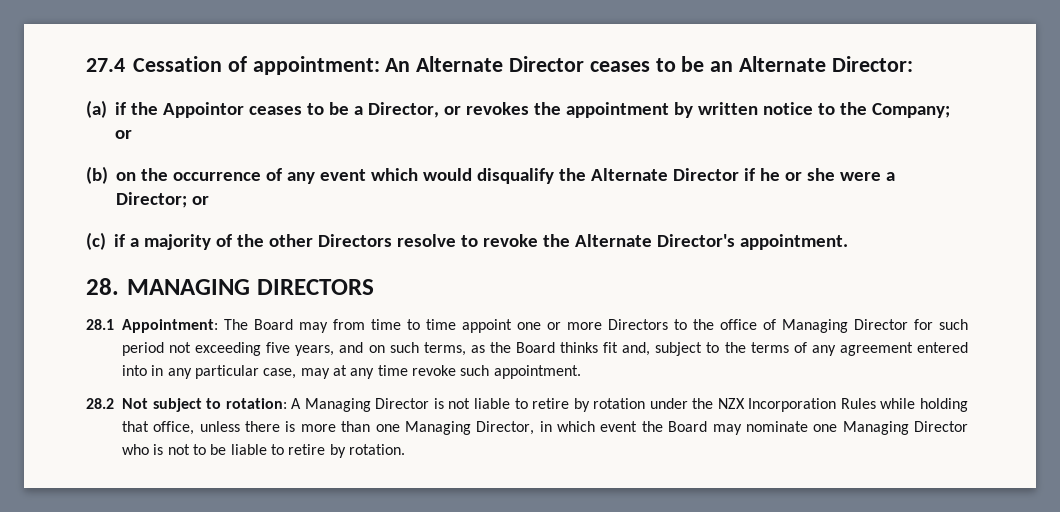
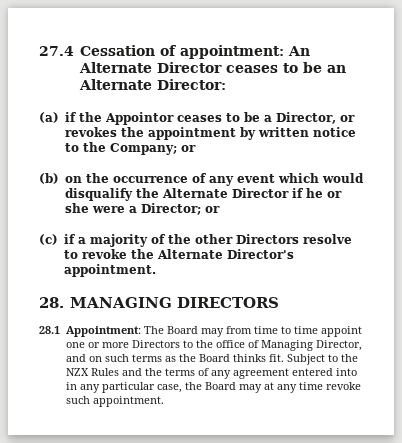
- 28.1 Appointment: The Board may from time to time appoint one or more Directors to the office of Managing Director for such period not exceeding five years, and on such terms, as the Board thinks fit and, subject to the terms of any agreement entered into in any particular case, may at any time revoke such appointment.
+ 28.1 Appointment: The Board may from time to time appoint one or more Directors to the office of Managing Director, and on such terms as the Board thinks fit. Subject to the NZX Rules and the terms of any agreement entered into in any particular case, the Board may at any time revoke such appointment.
- 28.2 Not subject to rotation: A Managing Director is not liable to retire by rotation under the NZX Incorporation Rules while holding that office, unless there is more than one Managing Director, in which event the Board may nominate one Managing Director who is not to be liable to retire by rotation.

